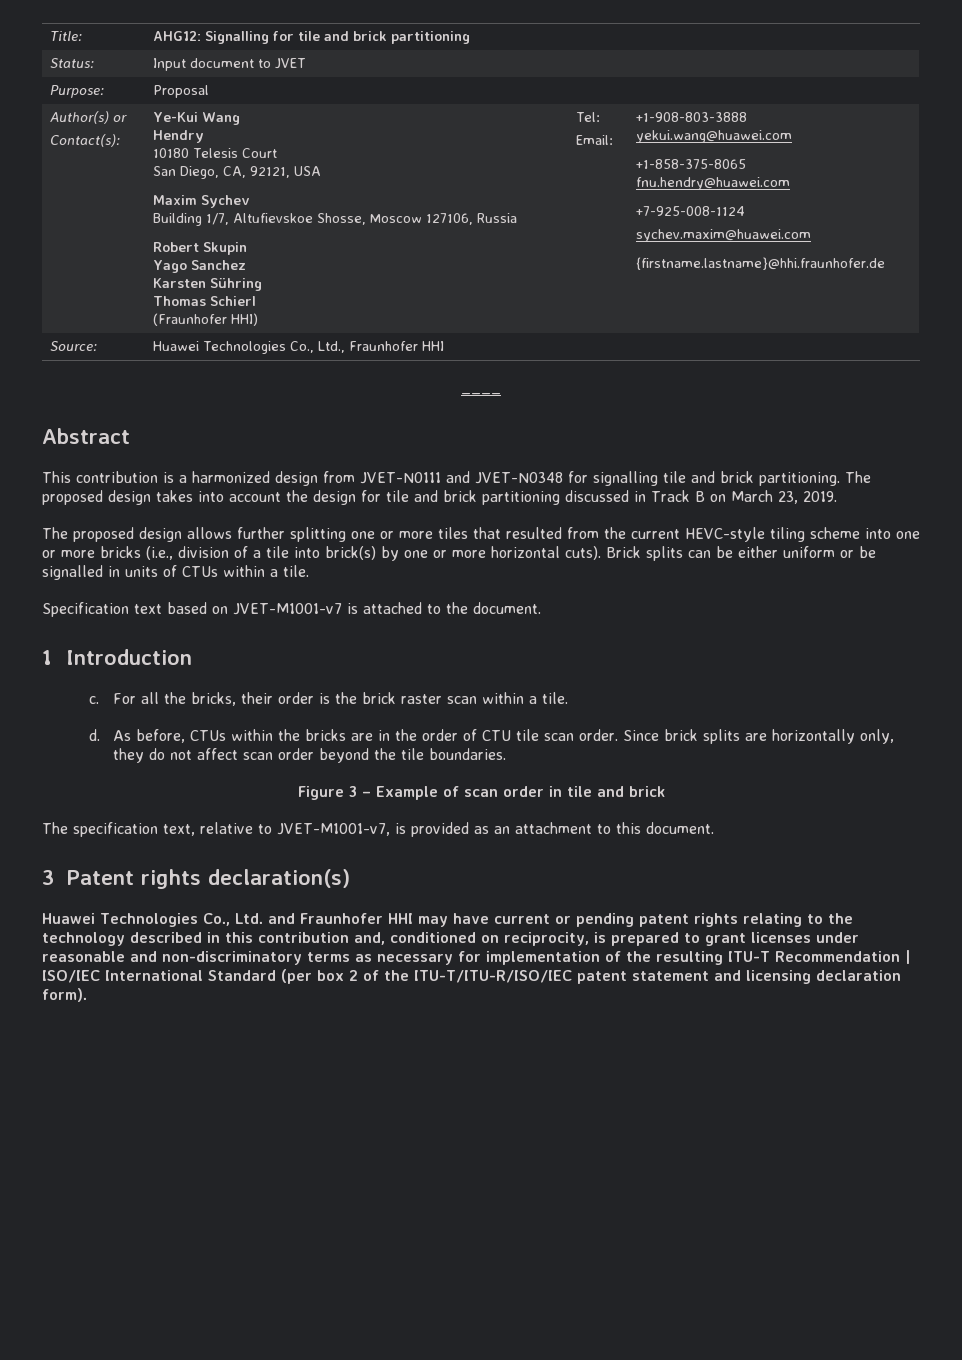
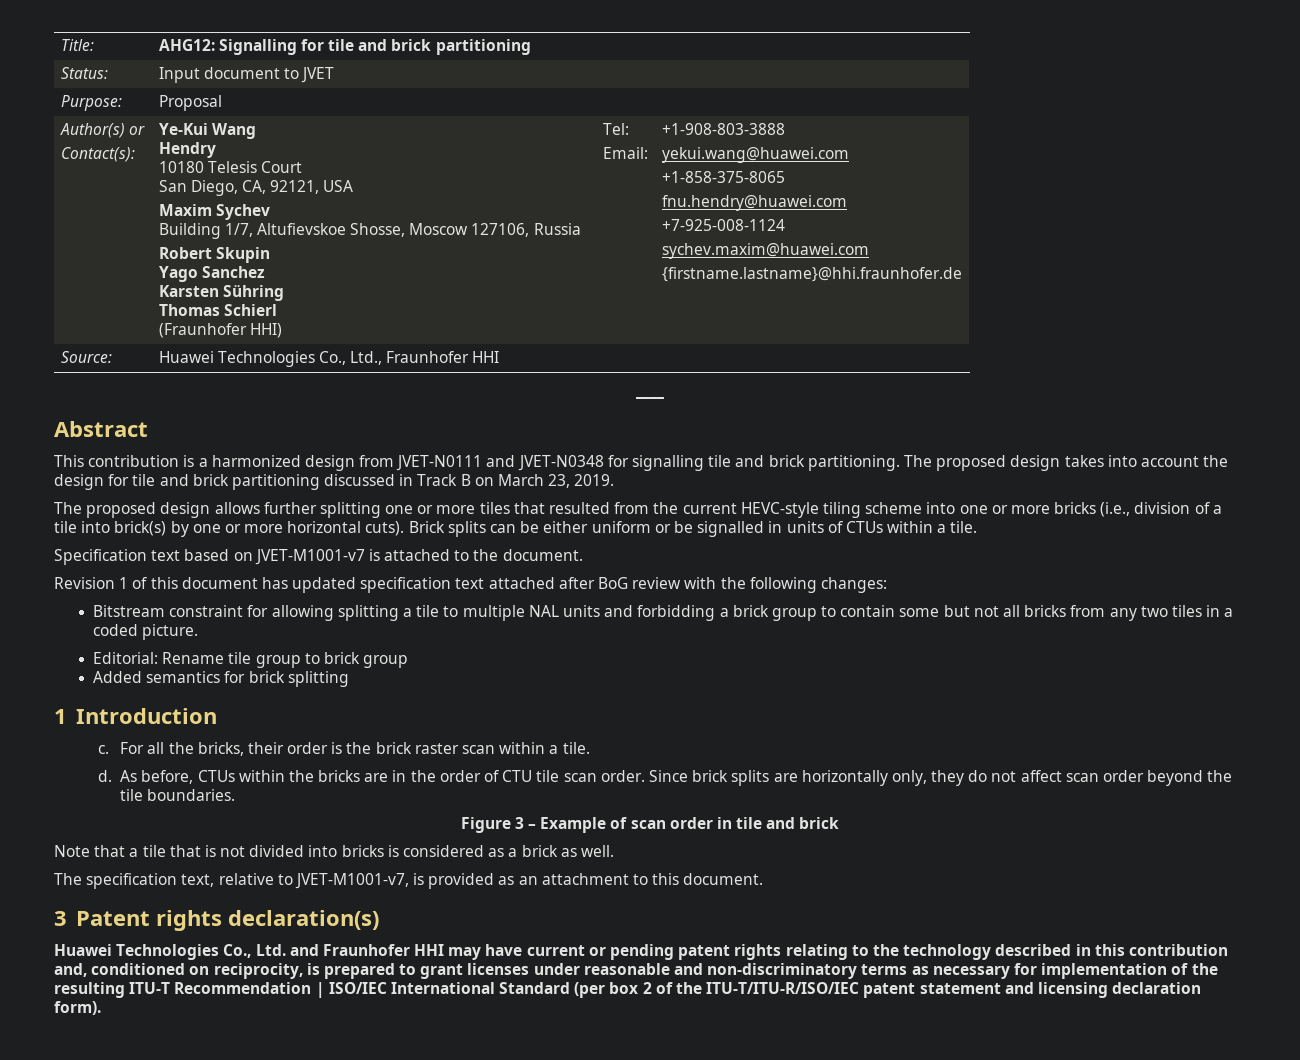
+ Revision 1 of this document has updated specification text attached after BoG review with the following changes:
+ Bitstream constraint for allowing splitting a tile to multiple NAL units and forbidding a brick group to contain some but not all bricks from any two tiles in a coded picture.
+ Editorial: Rename tile group to brick group
+ Added semantics for brick splitting
+ Note that a tile that is not divided into bricks is considered as a brick as well.

